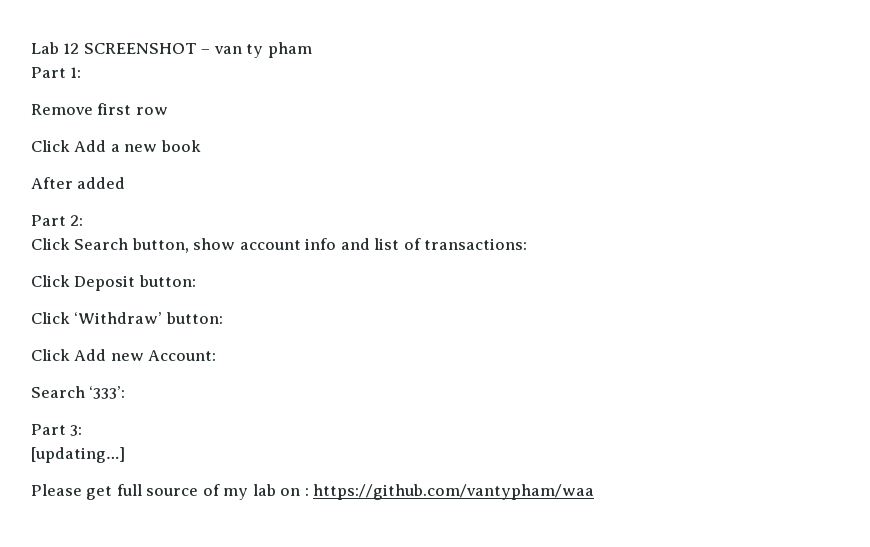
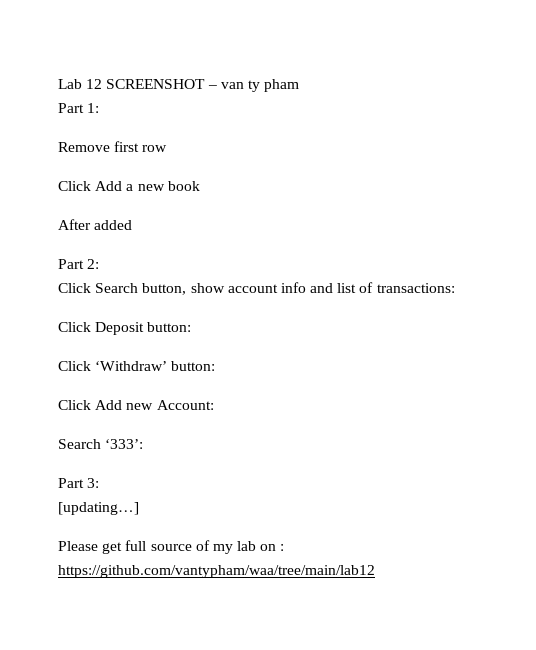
- Please get full source of my lab on : https://github.com/vantypham/waa
+ Please get full source of my lab on : https://github.com/vantypham/waa/tree/main/lab12

